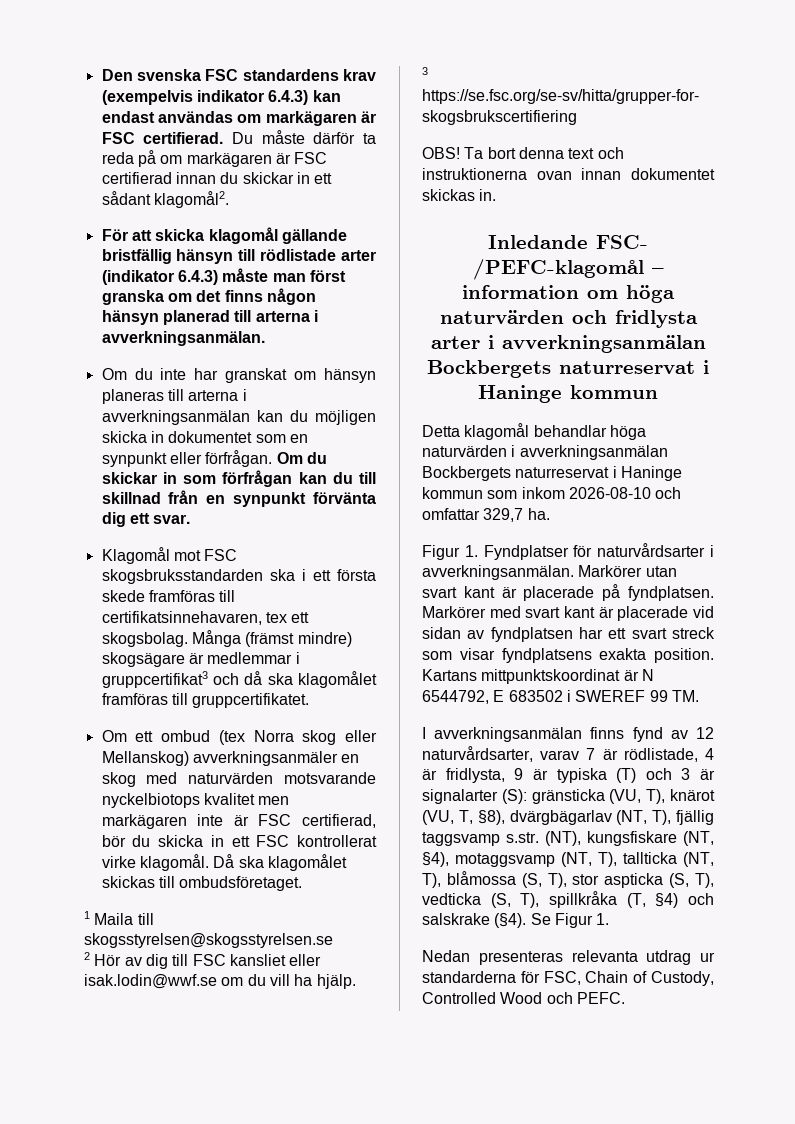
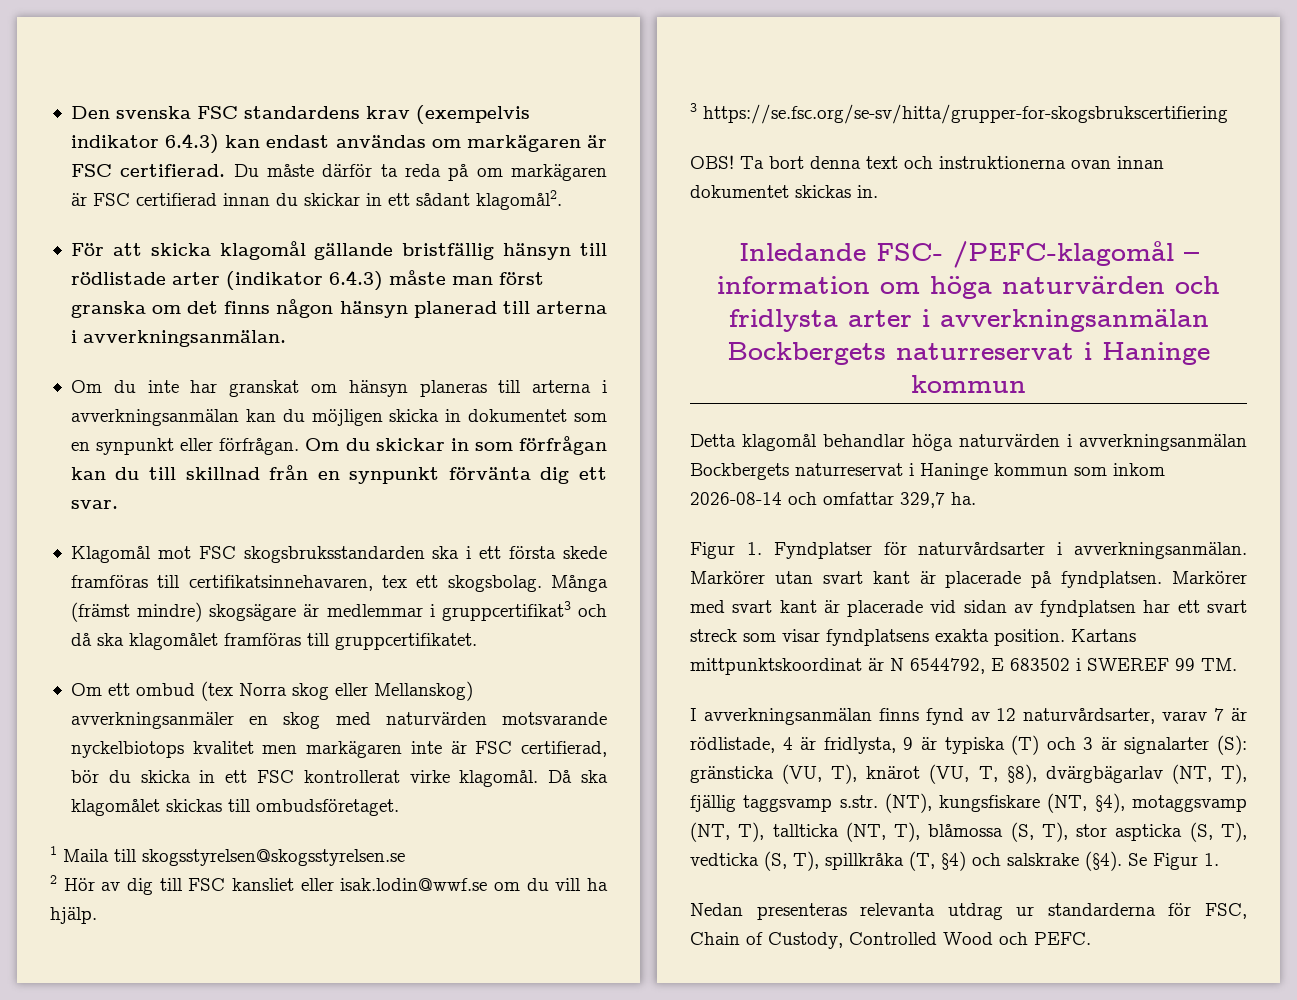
- Detta klagomål behandlar höga naturvärden i avverkningsanmälan Bockbergets naturreservat i Haninge kommun som inkom 2026-08-10 och omfattar 329,7 ha.
+ Detta klagomål behandlar höga naturvärden i avverkningsanmälan Bockbergets naturreservat i Haninge kommun som inkom 2026-08-14 och omfattar 329,7 ha.

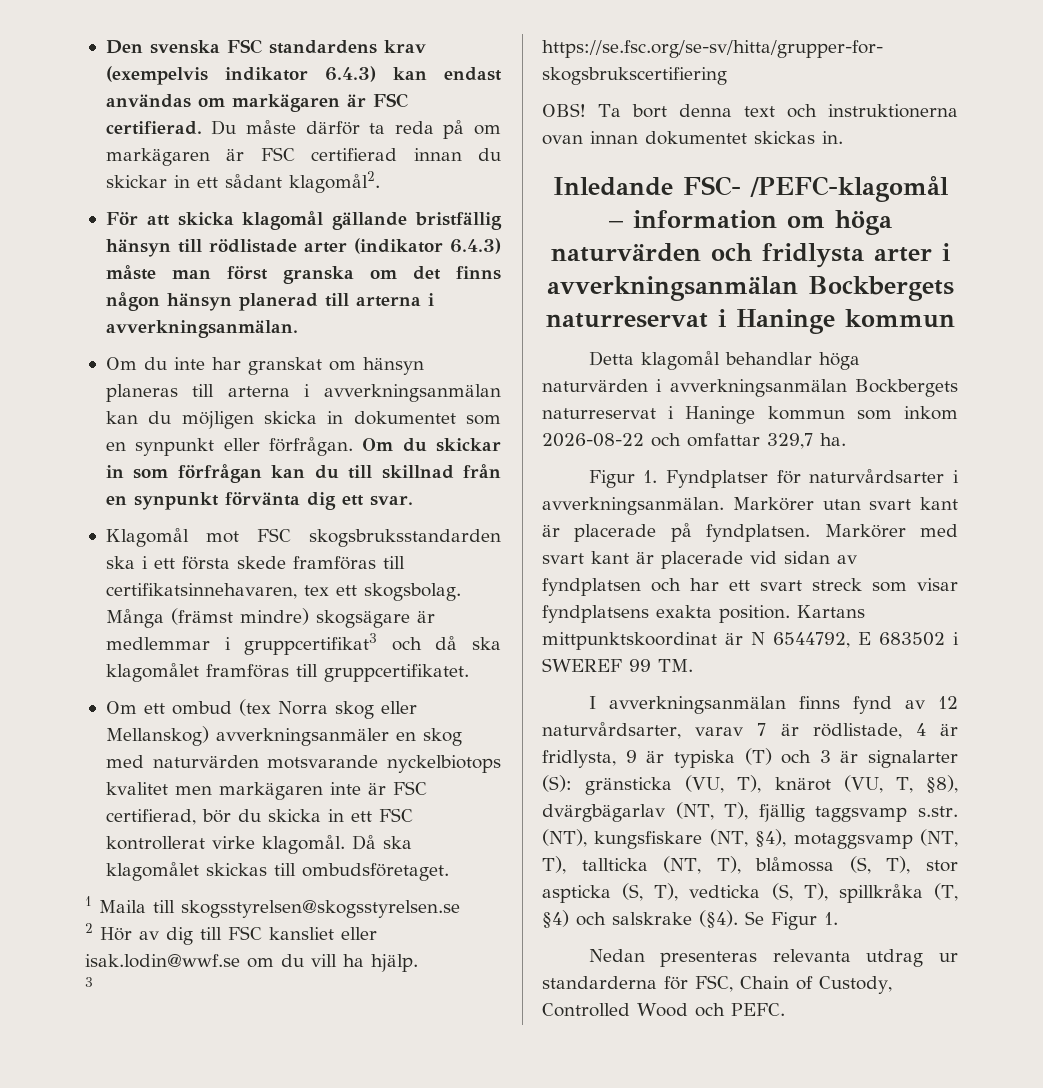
- Detta klagomål behandlar höga naturvärden i avverkningsanmälan Bockbergets naturreservat i Haninge kommun som inkom 2026-08-14 och omfattar 329,7 ha.
+ Detta klagomål behandlar höga naturvärden i avverkningsanmälan Bockbergets naturreservat i Haninge kommun som inkom 2026-08-22 och omfattar 329,7 ha.
- Markörer med svart kant är placerade vid sidan av fyndplatsen har ett svart streck som visar fyndplatsens exakta position.
+ Markörer med svart kant är placerade vid sidan av fyndplatsen och har ett svart streck som visar fyndplatsens exakta position.

